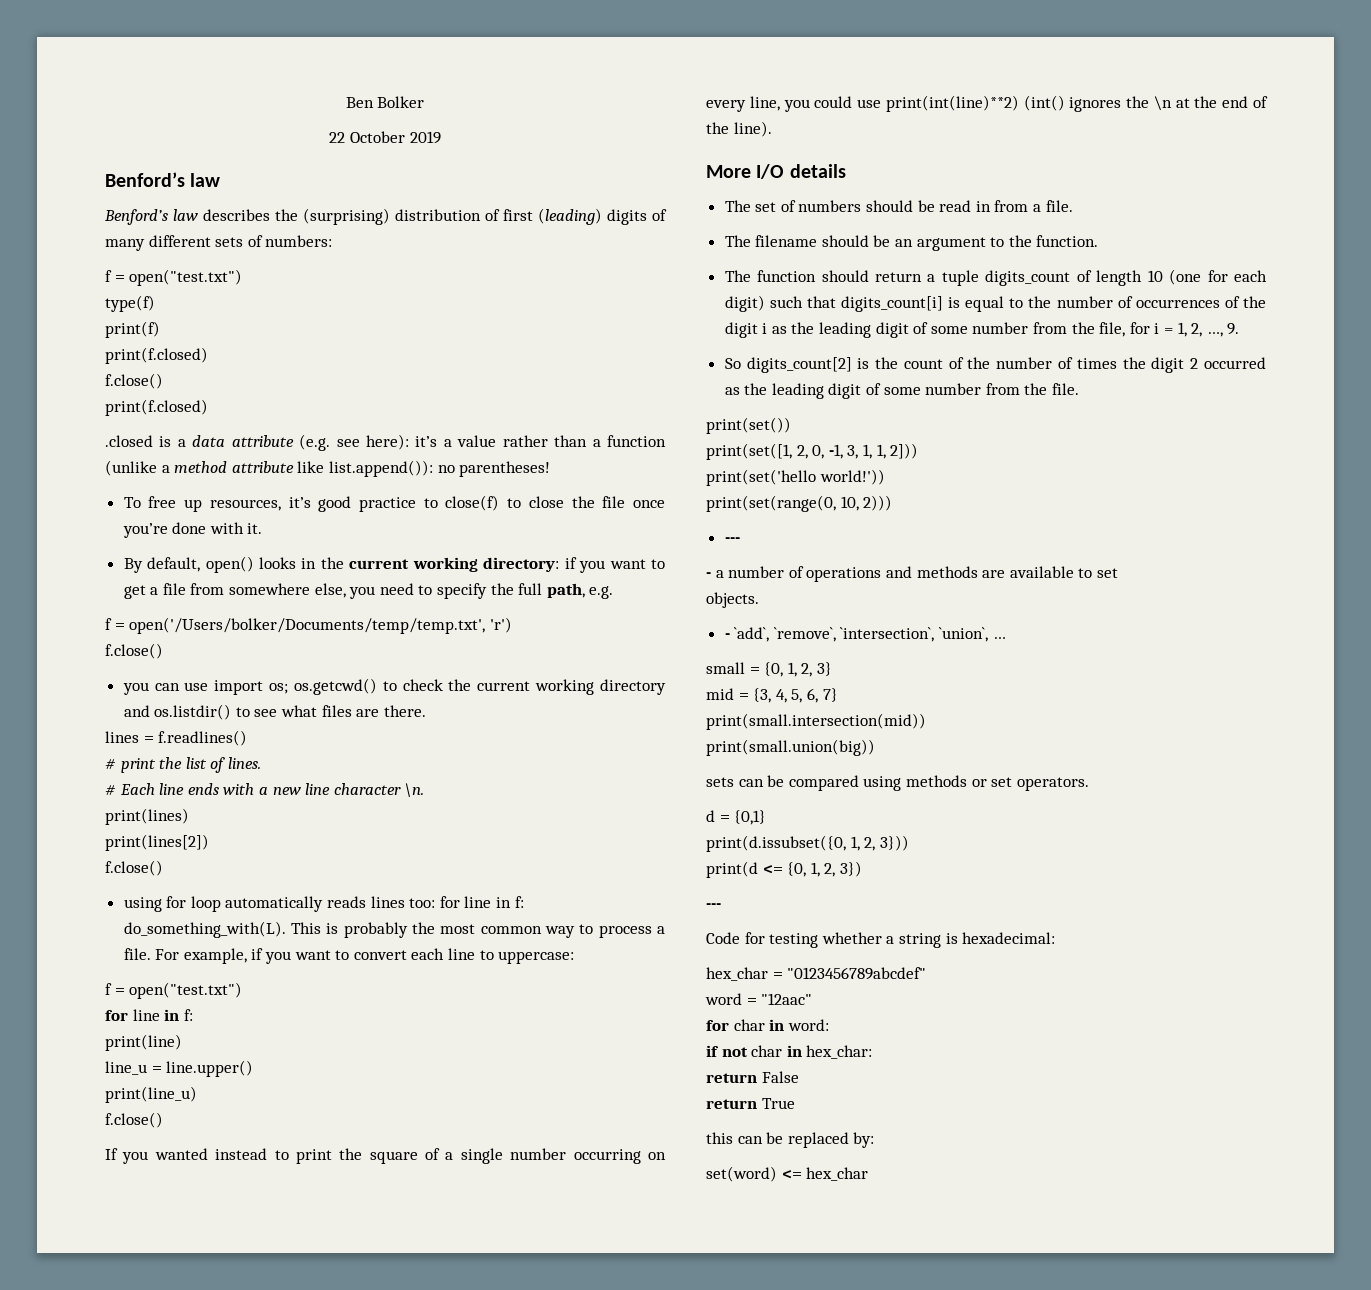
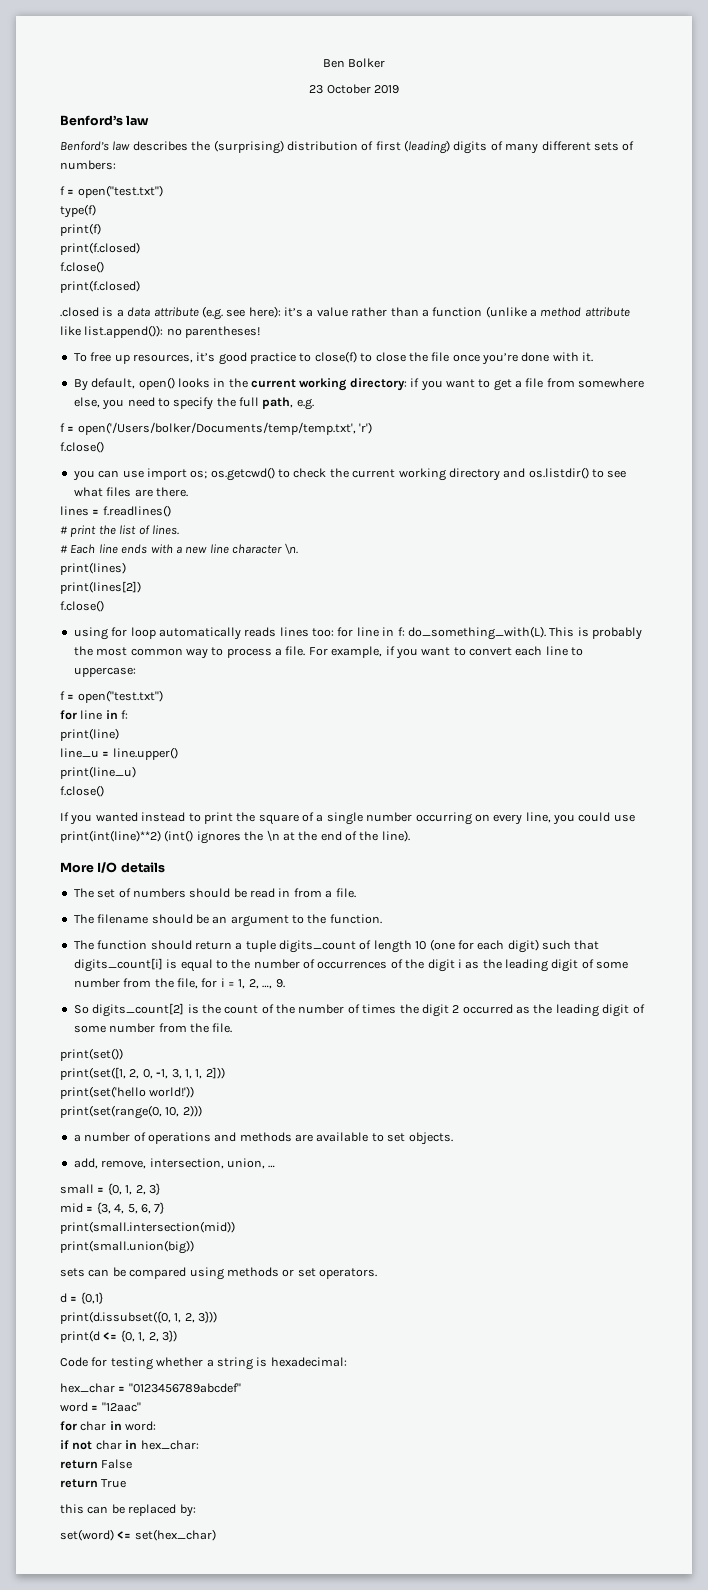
- 22 October 2019
+ 23 October 2019
  print(set(range(0, 10, 2)))
- ---
- - a number of operations and methods are available to set
- objects.
+ a number of operations and methods are available to set objects.
- - `add`, `remove`, `intersection`, `union`, …
+ add, remove, intersection, union, …
  print(d <= {0, 1, 2, 3})
- ---
- set(word) <= hex_char
+ set(word) <= set(hex_char)

